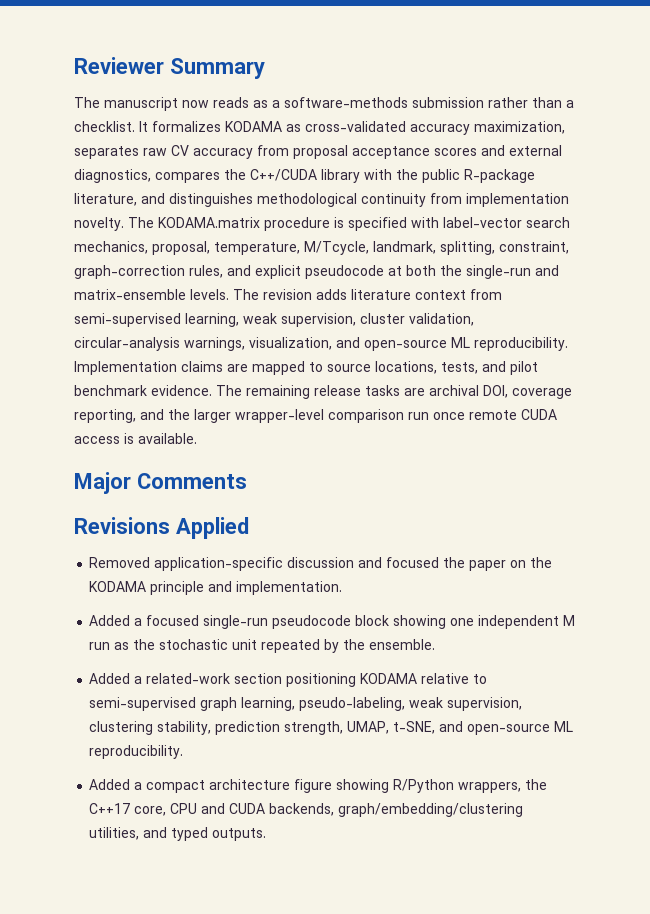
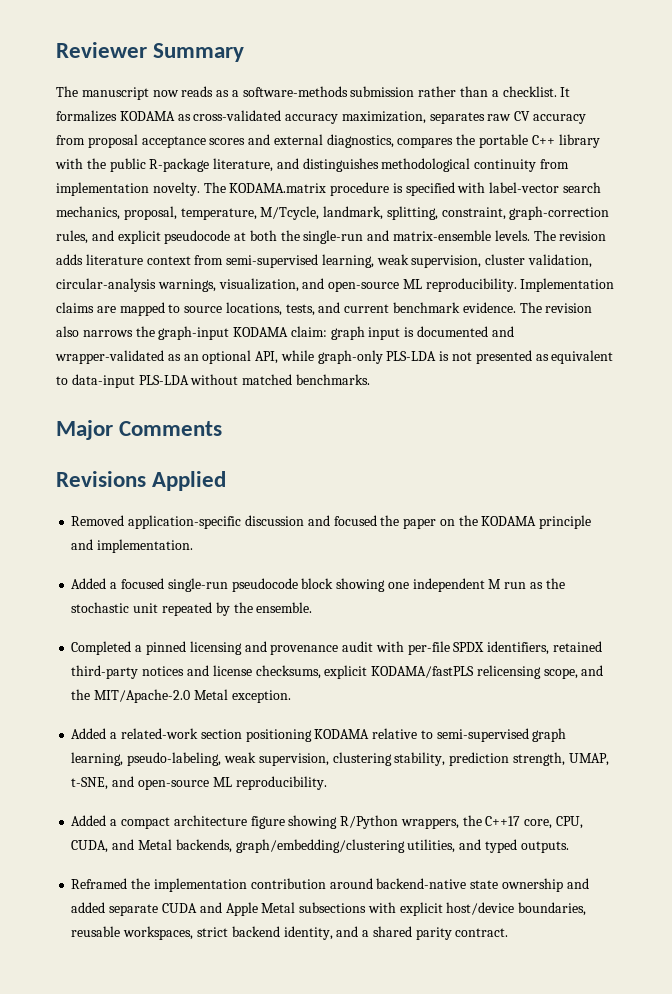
- It formalizes KODAMA as cross-validated accuracy maximization, separates raw CV accuracy from proposal acceptance scores and external diagnostics, compares the C++/CUDA library with the public R-package literature, and distinguishes methodological continuity from implementation novelty.
+ It formalizes KODAMA as cross-validated accuracy maximization, separates raw CV accuracy from proposal acceptance scores and external diagnostics, compares the portable C++ library with the public R-package literature, and distinguishes methodological continuity from implementation novelty.
- Implementation claims are mapped to source locations, tests, and pilot benchmark evidence.
+ Implementation claims are mapped to source locations, tests, and current benchmark evidence.
- The remaining release tasks are archival DOI, coverage reporting, and the larger wrapper-level comparison run once remote CUDA access is available.
+ The revision also narrows the graph-input KODAMA claim: graph input is documented and wrapper-validated as an optional API, while graph-only PLS-LDA is not presented as equivalent to data-input PLS-LDA without matched benchmarks.
+ Completed a pinned licensing and provenance audit with per-file SPDX identifiers, retained third-party notices and license checksums, explicit KODAMA/fastPLS relicensing scope, and the MIT/Apache-2.0 Metal exception.
- Added a compact architecture figure showing R/Python wrappers, the C++17 core, CPU and CUDA backends, graph/embedding/clustering utilities, and typed outputs.
+ Added a compact architecture figure showing R/Python wrappers, the C++17 core, CPU, CUDA, and Metal backends, graph/embedding/clustering utilities, and typed outputs.
+ Reframed the implementation contribution around backend-native state ownership and added separate CUDA and Apple Metal subsections with explicit host/device boundaries, reusable workspaces, strict backend identity, and a shared parity contract.

